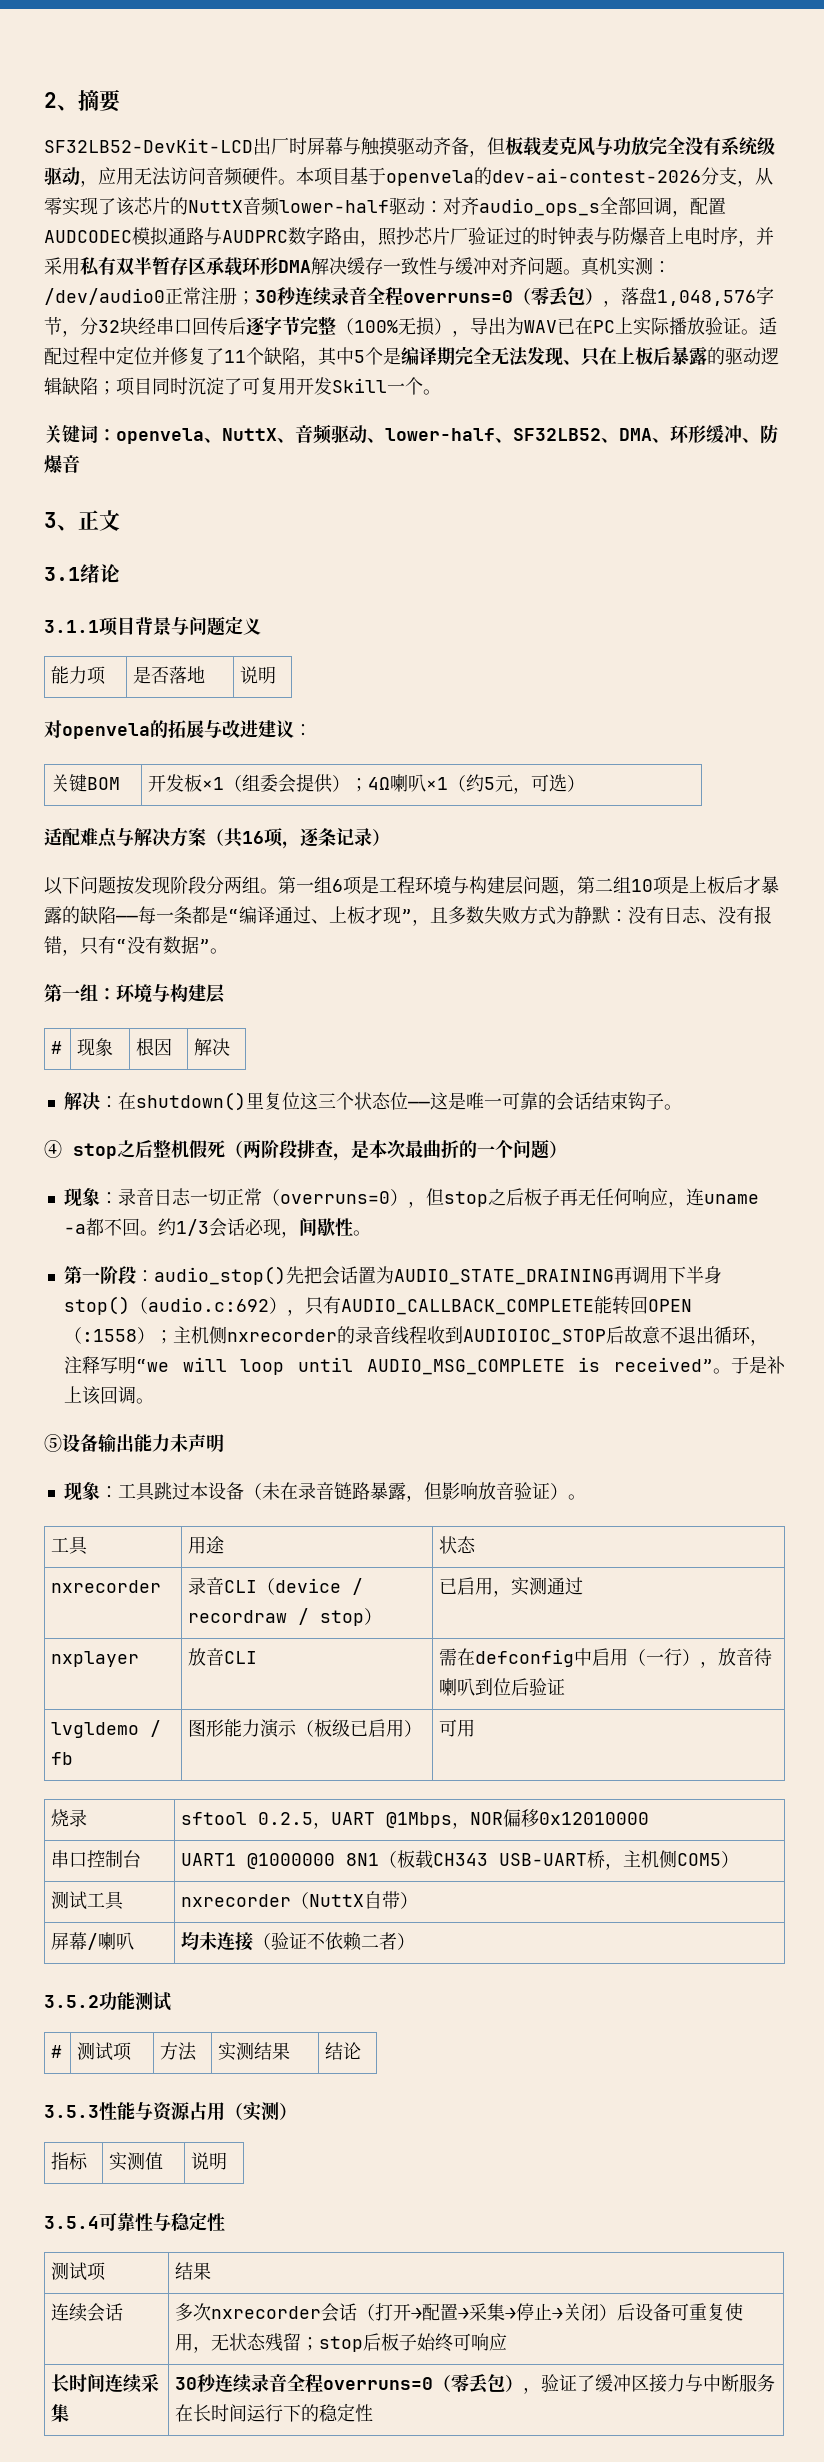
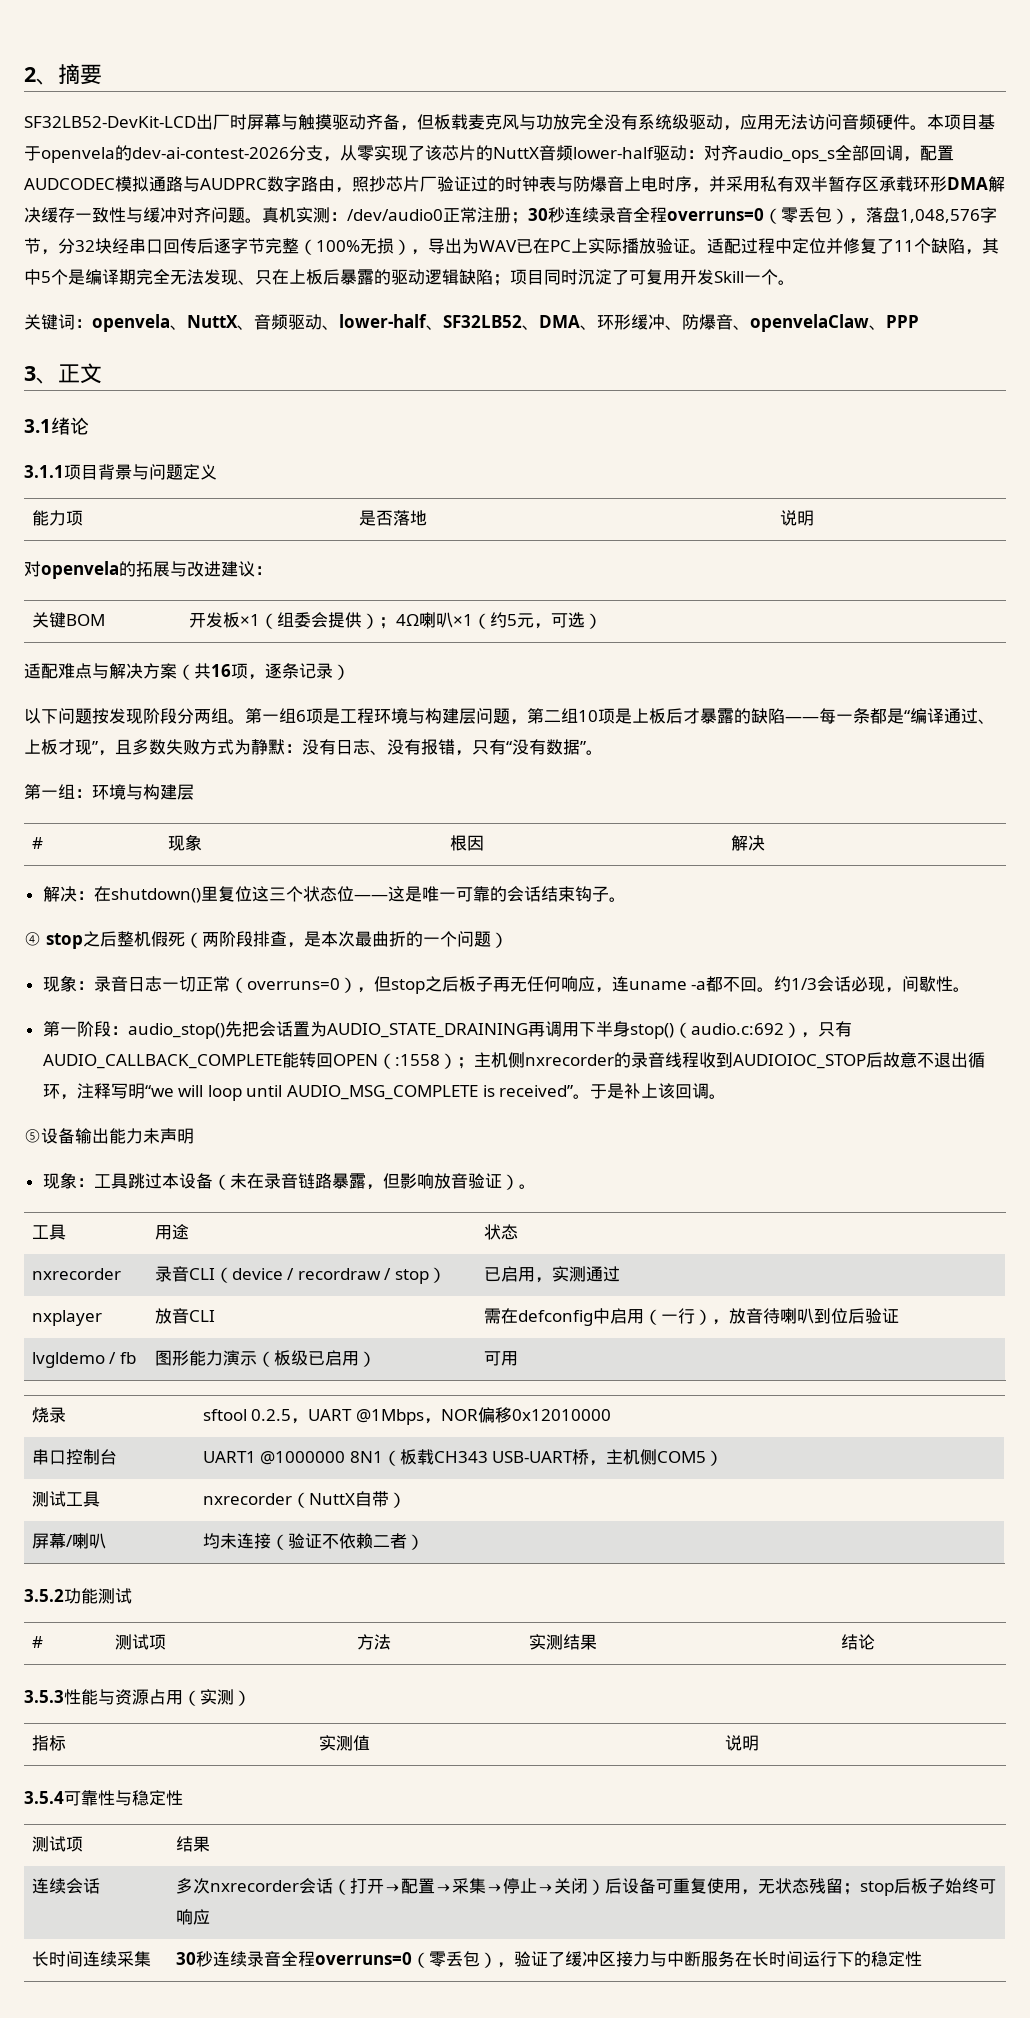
- 关键词：openvela、NuttX、音频驱动、lower-half、SF32LB52、DMA、环形缓冲、防爆音
+ 关键词：openvela、NuttX、音频驱动、lower-half、SF32LB52、DMA、环形缓冲、防爆音、openvelaClaw、PPP

